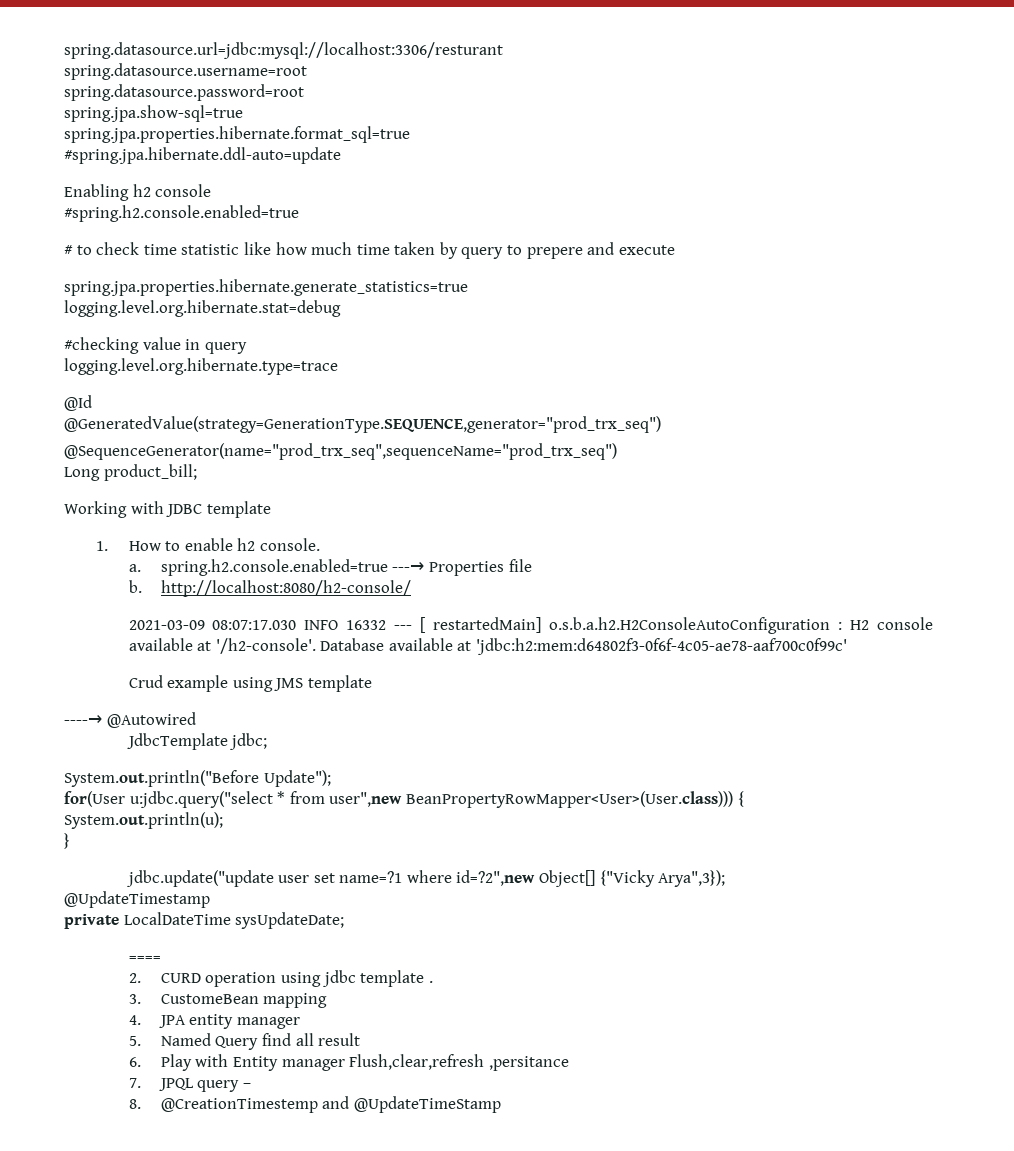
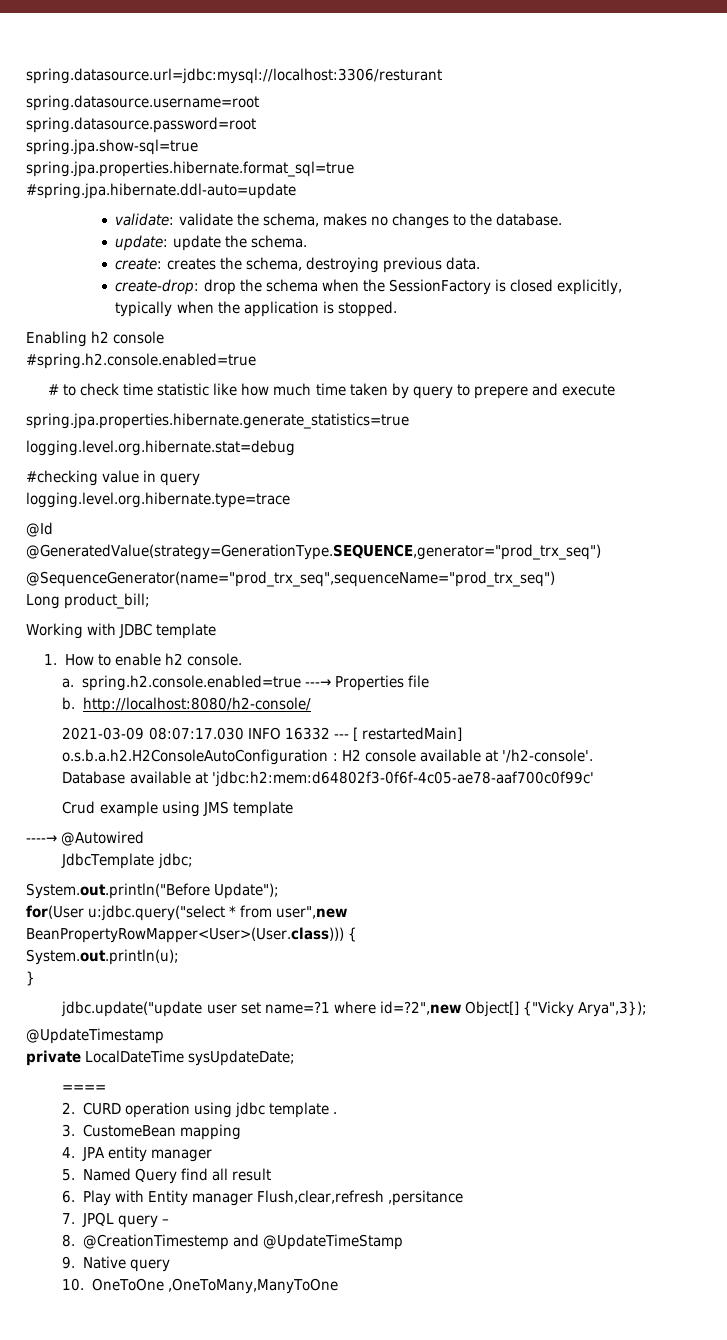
+ validate: validate the schema, makes no changes to the database.
+ update: update the schema.
+ create: creates the schema, destroying previous data.
+ create-drop: drop the schema when the SessionFactory is closed explicitly, typically when the application is stopped.
+ 9. Native query
+ 10. OneToOne ,OneToMany,ManyToOne

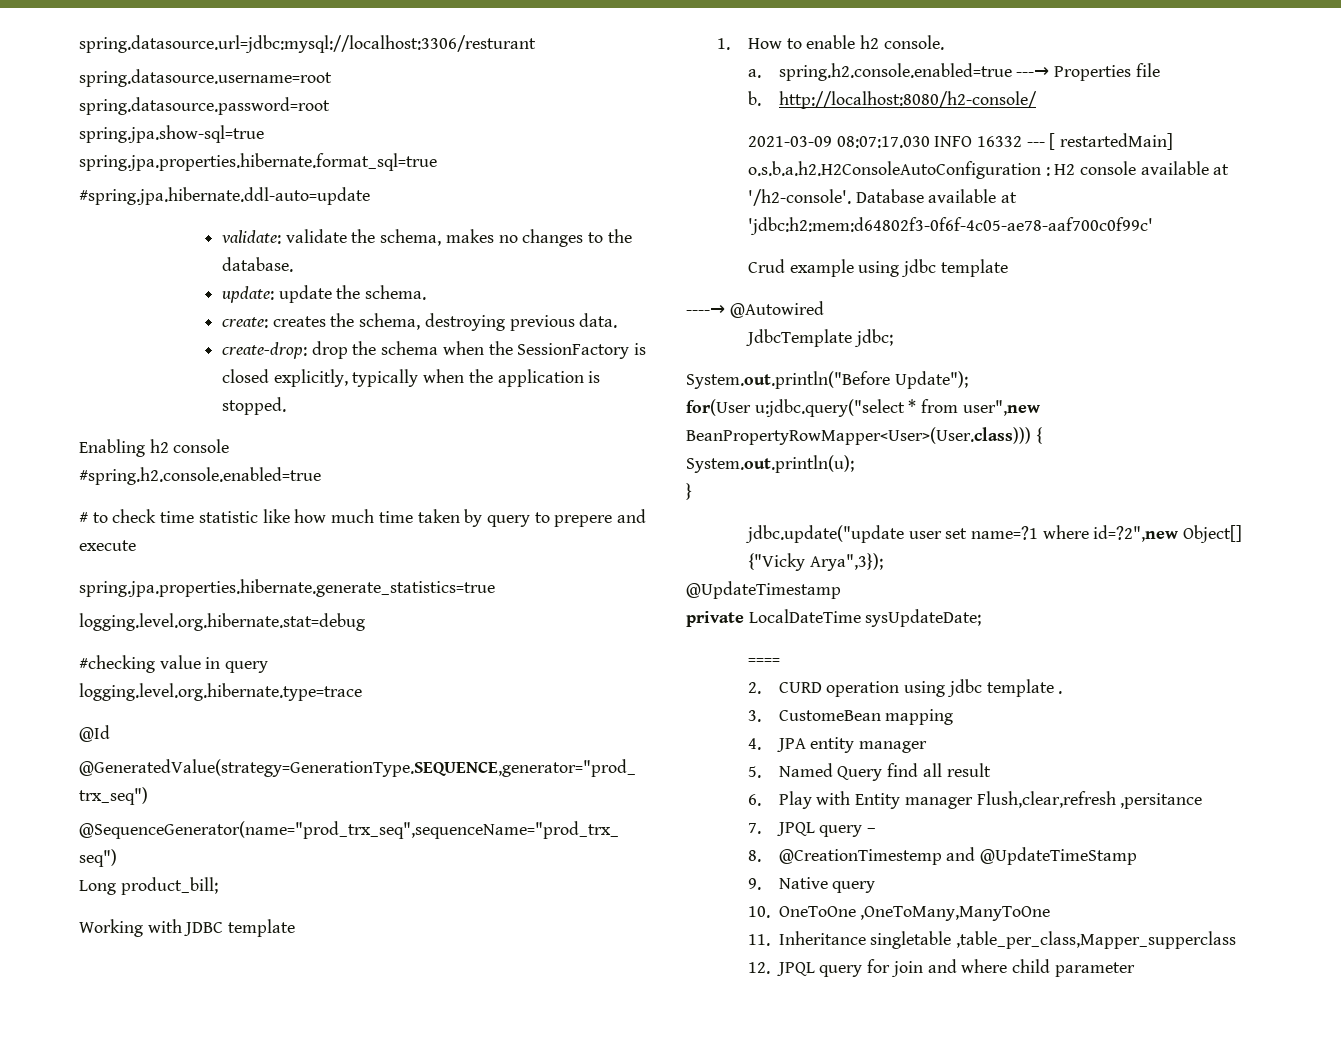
- Crud example using JMS template
+ Crud example using jdbc template
+ 11. Inheritance singletable ,table_per_class,Mapper_supperclass
+ 12. JPQL query for join and where child parameter

